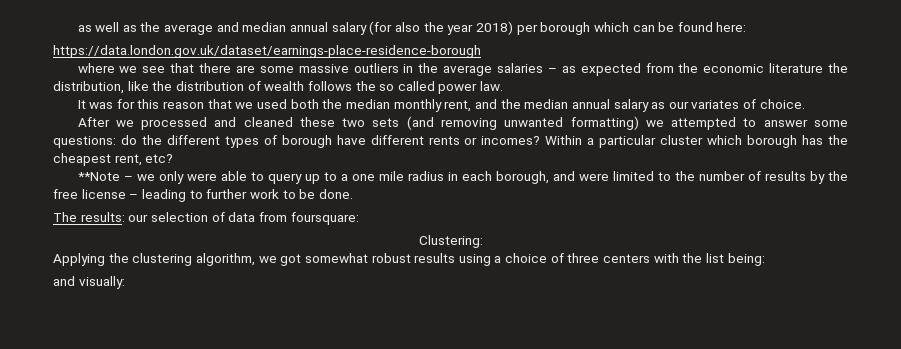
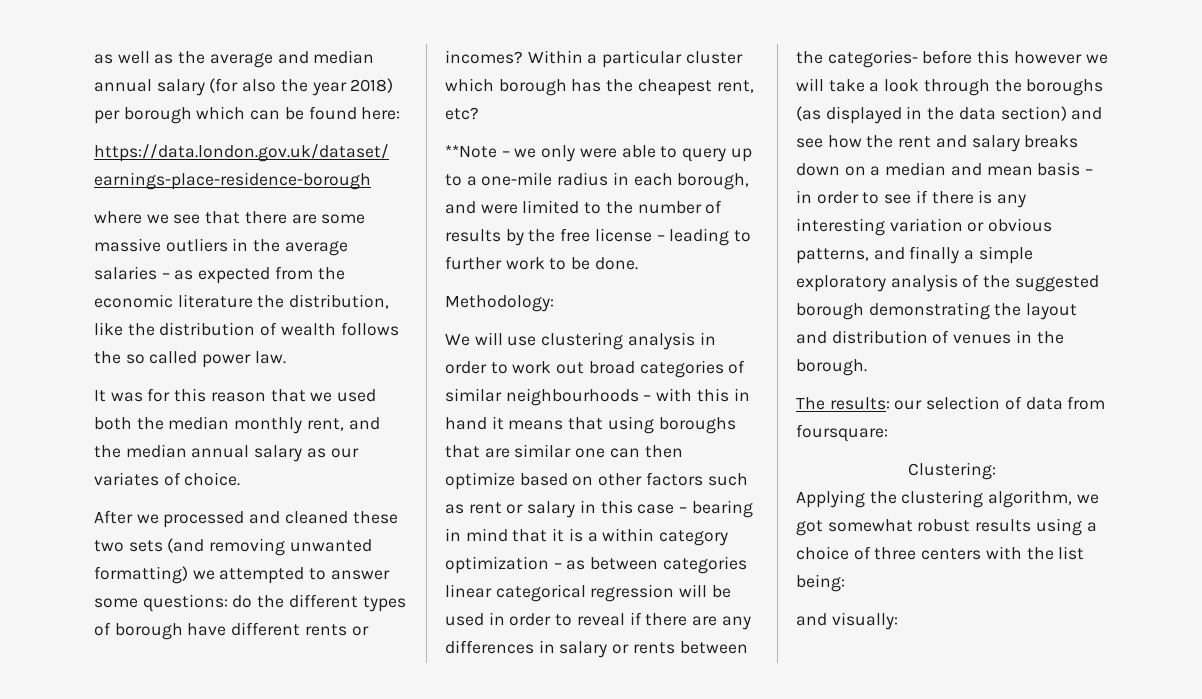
- **Note – we only were able to query up to a one mile radius in each borough, and were limited to the number of results by the free license – leading to further work to be done.
+ **Note – we only were able to query up to a one-mile radius in each borough, and were limited to the number of results by the free license – leading to further work to be done.
+ Methodology:
+ We will use clustering analysis in order to work out broad categories of similar neighbourhoods – with this in hand it means that using boroughs that are similar one can then optimize based on other factors such as rent or salary in this case – bearing in mind that it is a within category optimization – as between categories linear categorical regression will be used in order to reveal if there are any differences in salary or rents between the categories- before this however we will take a look through the boroughs (as displayed in the data section) and see how the rent and salary breaks down on a median and mean basis – in order to see if there is any interesting variation or obvious patterns, and finally a simple exploratory analysis of the suggested borough demonstrating the layout and distribution of venues in the borough.

